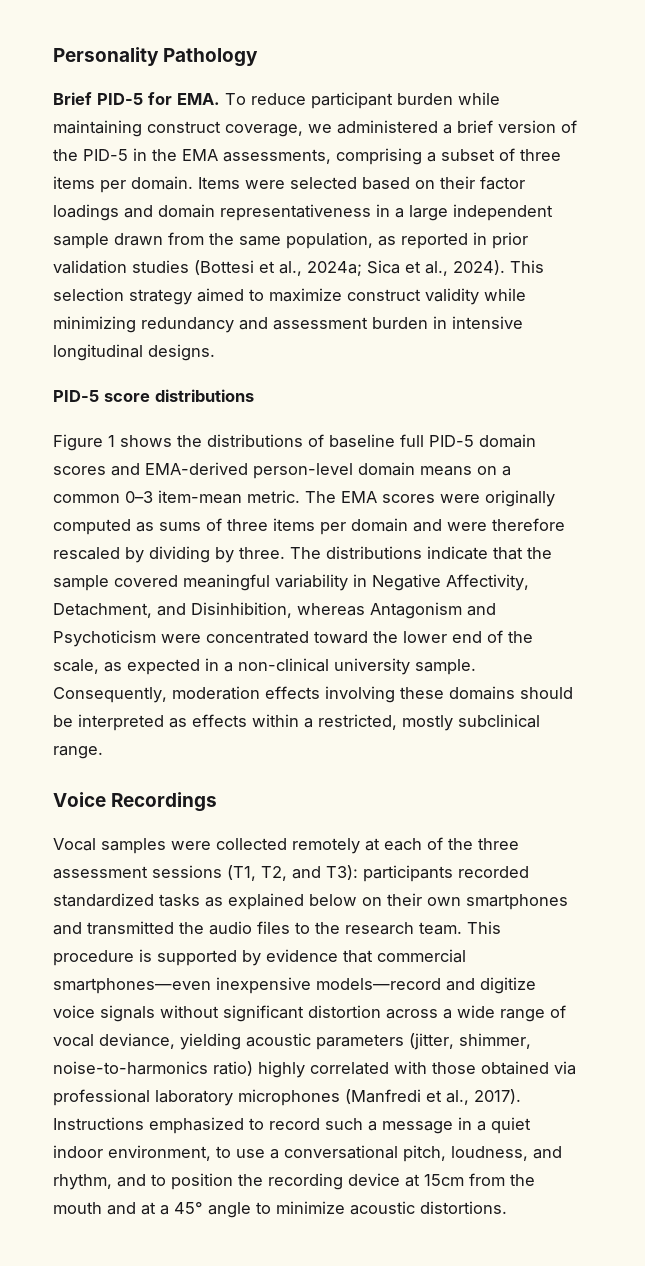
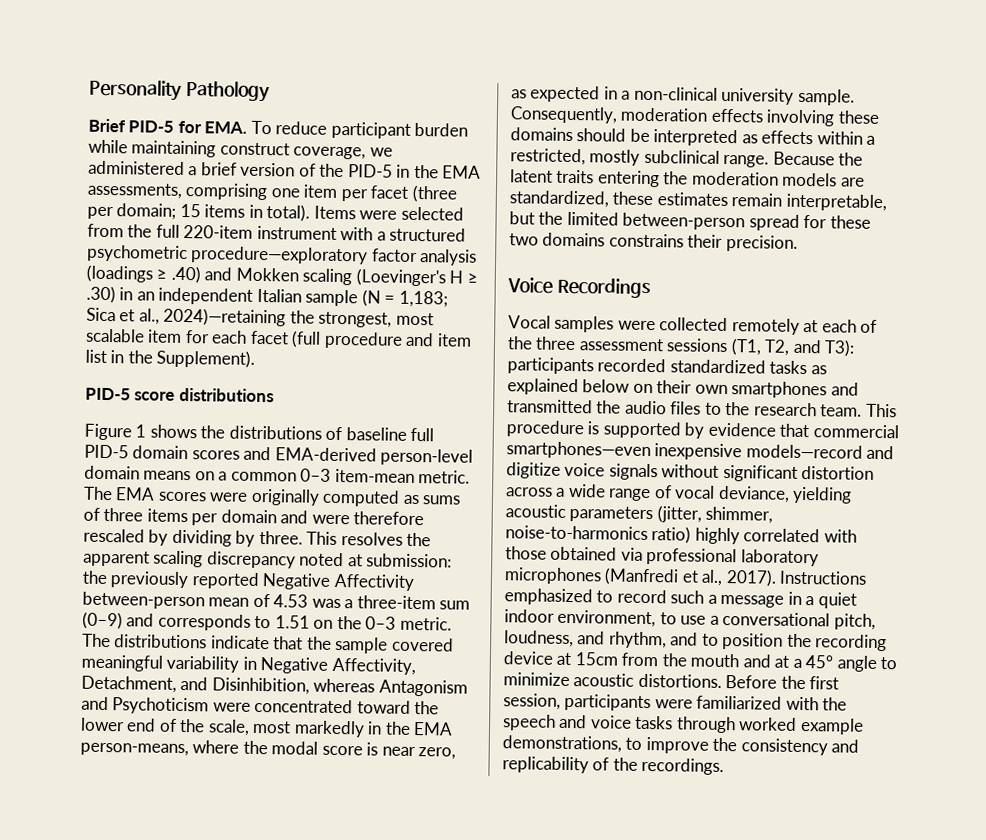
- Brief PID-5 for EMA. To reduce participant burden while maintaining construct coverage, we administered a brief version of the PID-5 in the EMA assessments, comprising a subset of three items per domain. Items were selected based on their factor loadings and domain representativeness in a large independent sample drawn from the same population, as reported in prior validation studies (Bottesi et al., 2024a; Sica et al., 2024). This selection strategy aimed to maximize construct validity while minimizing redundancy and assessment burden in intensive longitudinal designs.
+ Brief PID-5 for EMA. To reduce participant burden while maintaining construct coverage, we administered a brief version of the PID-5 in the EMA assessments, comprising one item per facet (three per domain; 15 items in total). Items were selected from the full 220-item instrument with a structured psychometric procedure—exploratory factor analysis (loadings ≥ .40) and Mokken scaling (Loevinger's H ≥ .30) in an independent Italian sample (N = 1,183; Sica et al., 2024)—retaining the strongest, most scalable item for each facet (full procedure and item list in the Supplement).
+ This resolves the apparent scaling discrepancy noted at submission: the previously reported Negative Affectivity between-person mean of 4.53 was a three-item sum (0–9) and corresponds to 1.51 on the 0–3 metric.
- The distributions indicate that the sample covered meaningful variability in Negative Affectivity, Detachment, and Disinhibition, whereas Antagonism and Psychoticism were concentrated toward the lower end of the scale, as expected in a non-clinical university sample.
+ The distributions indicate that the sample covered meaningful variability in Negative Affectivity, Detachment, and Disinhibition, whereas Antagonism and Psychoticism were concentrated toward the lower end of the scale, most markedly in the EMA person-means, where the modal score is near zero, as expected in a non-clinical university sample.
+ Because the latent traits entering the moderation models are standardized, these estimates remain interpretable, but the limited between-person spread for these two domains constrains their precision.
+ Before the first session, participants were familiarized with the speech and voice tasks through worked example demonstrations, to improve the consistency and replicability of the recordings.

